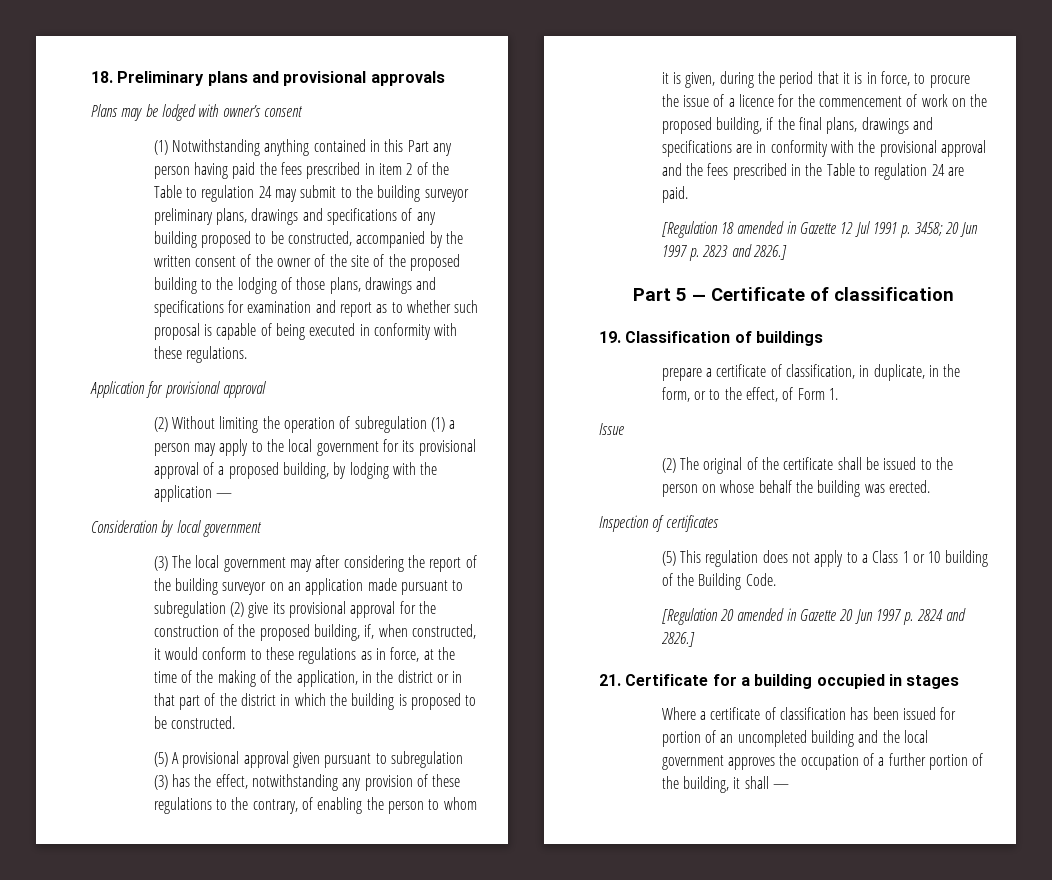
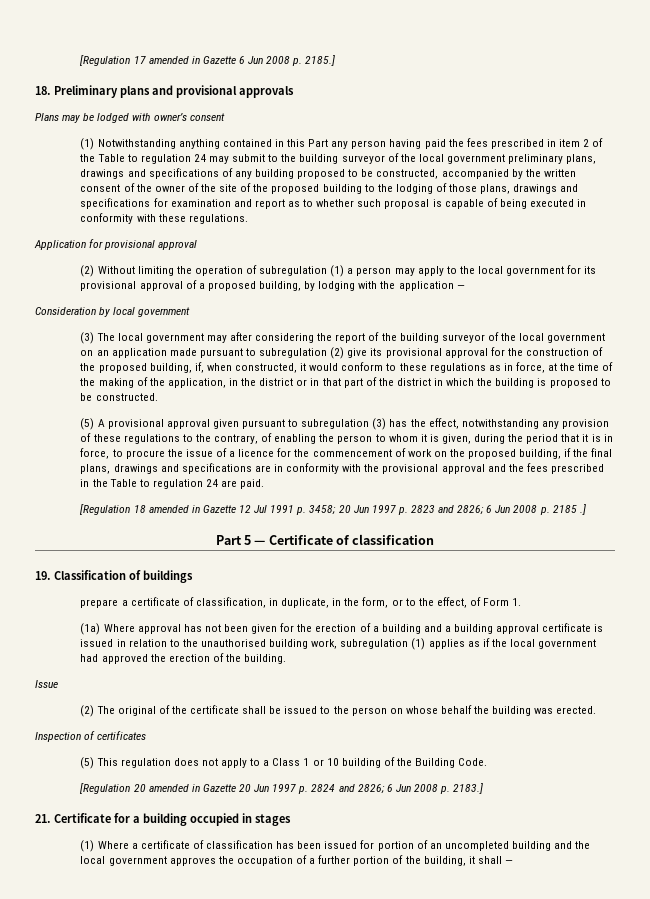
+ [Regulation 17 amended in Gazette 6 Jun 2008 p. 2185.]
- (1) Notwithstanding anything contained in this Part any person having paid the fees prescribed in item 2 of the Table to regulation 24 may submit to the building surveyor preliminary plans, drawings and specifications of any building proposed to be constructed, accompanied by the written consent of the owner of the site of the proposed building to the lodging of those plans, drawings and specifications for examination and report as to whether such proposal is capable of being executed in conformity with these regulations.
+ (1) Notwithstanding anything contained in this Part any person having paid the fees prescribed in item 2 of the Table to regulation 24 may submit to the building surveyor of the local government preliminary plans, drawings and specifications of any building proposed to be constructed, accompanied by the written consent of the owner of the site of the proposed building to the lodging of those plans, drawings and specifications for examination and report as to whether such proposal is capable of being executed in conformity with these regulations.
- (3) The local government may after considering the report of the building surveyor on an application made pursuant to subregulation (2) give its provisional approval for the construction of the proposed building, if, when constructed, it would conform to these regulations as in force, at the time of the making of the application, in the district or in that part of the district in which the building is proposed to be constructed.
+ (3) The local government may after considering the report of the building surveyor of the local government on an application made pursuant to subregulation (2) give its provisional approval for the construction of the proposed building, if, when constructed, it would conform to these regulations as in force, at the time of the making of the application, in the district or in that part of the district in which the building is proposed to be constructed.
- [Regulation 18 amended in Gazette 12 Jul 1991 p. 3458; 20 Jun 1997 p. 2823 and 2826.]
+ [Regulation 18 amended in Gazette 12 Jul 1991 p. 3458; 20 Jun 1997 p. 2823 and 2826; 6 Jun 2008 p. 2185 .]
+ (1a) Where approval has not been given for the erection of a building and a building approval certificate is issued in relation to the unauthorised building work, subregulation (1) applies as if the local government had approved the erection of the building.
- [Regulation 20 amended in Gazette 20 Jun 1997 p. 2824 and 2826.]
+ [Regulation 20 amended in Gazette 20 Jun 1997 p. 2824 and 2826; 6 Jun 2008 p. 2183.]
- Where a certificate of classification has been issued for portion of an uncompleted building and the local government approves the occupation of a further portion of the building, it shall —
+ (1) Where a certificate of classification has been issued for portion of an uncompleted building and the local government approves the occupation of a further portion of the building, it shall —

